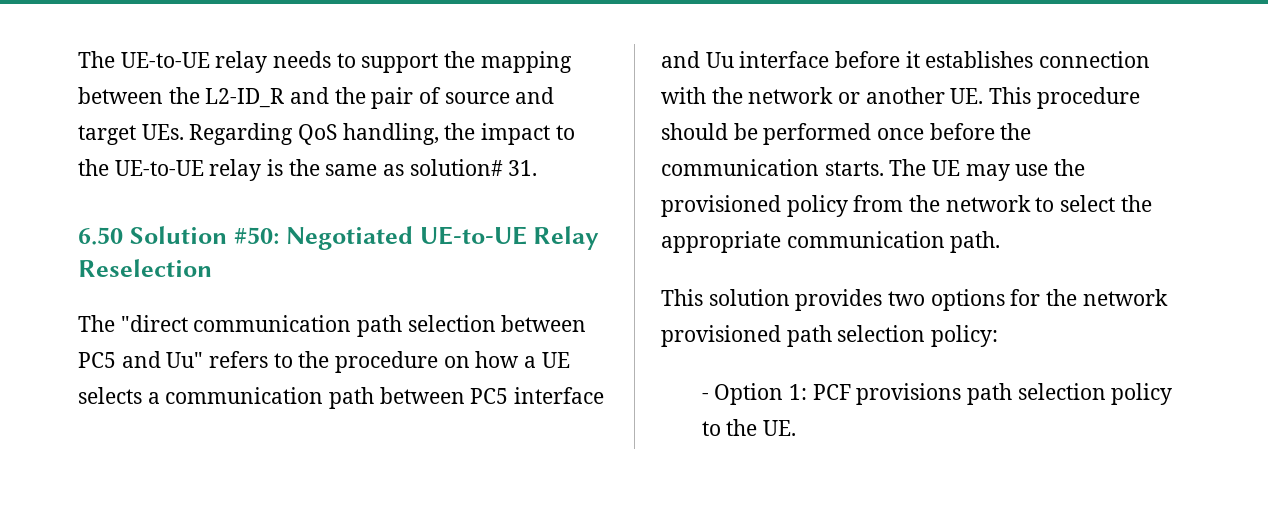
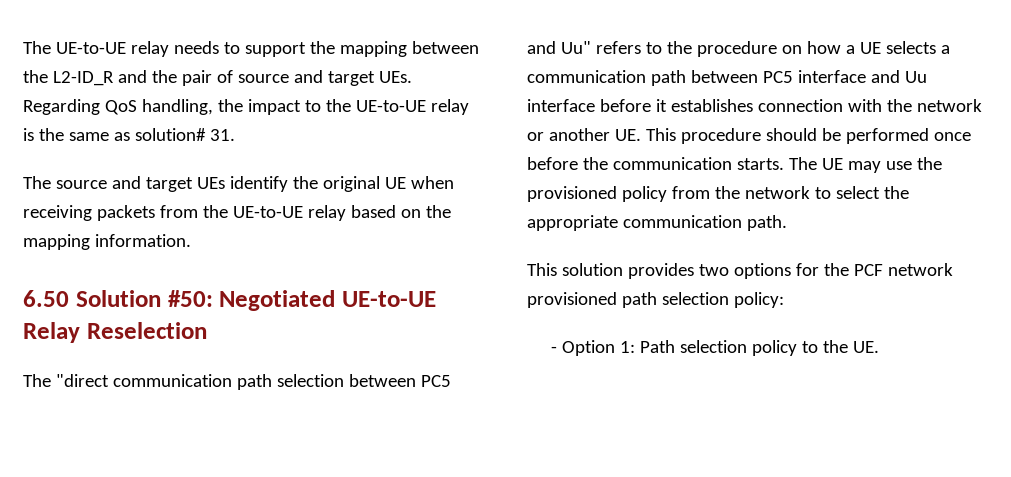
+ The source and target UEs identify the original UE when receiving packets from the UE-to-UE relay based on the mapping information.
- This solution provides two options for the network provisioned path selection policy:
+ This solution provides two options for the PCF network provisioned path selection policy:
- - Option 1: PCF provisions path selection policy to the UE.
+ - Option 1: Path selection policy to the UE.

